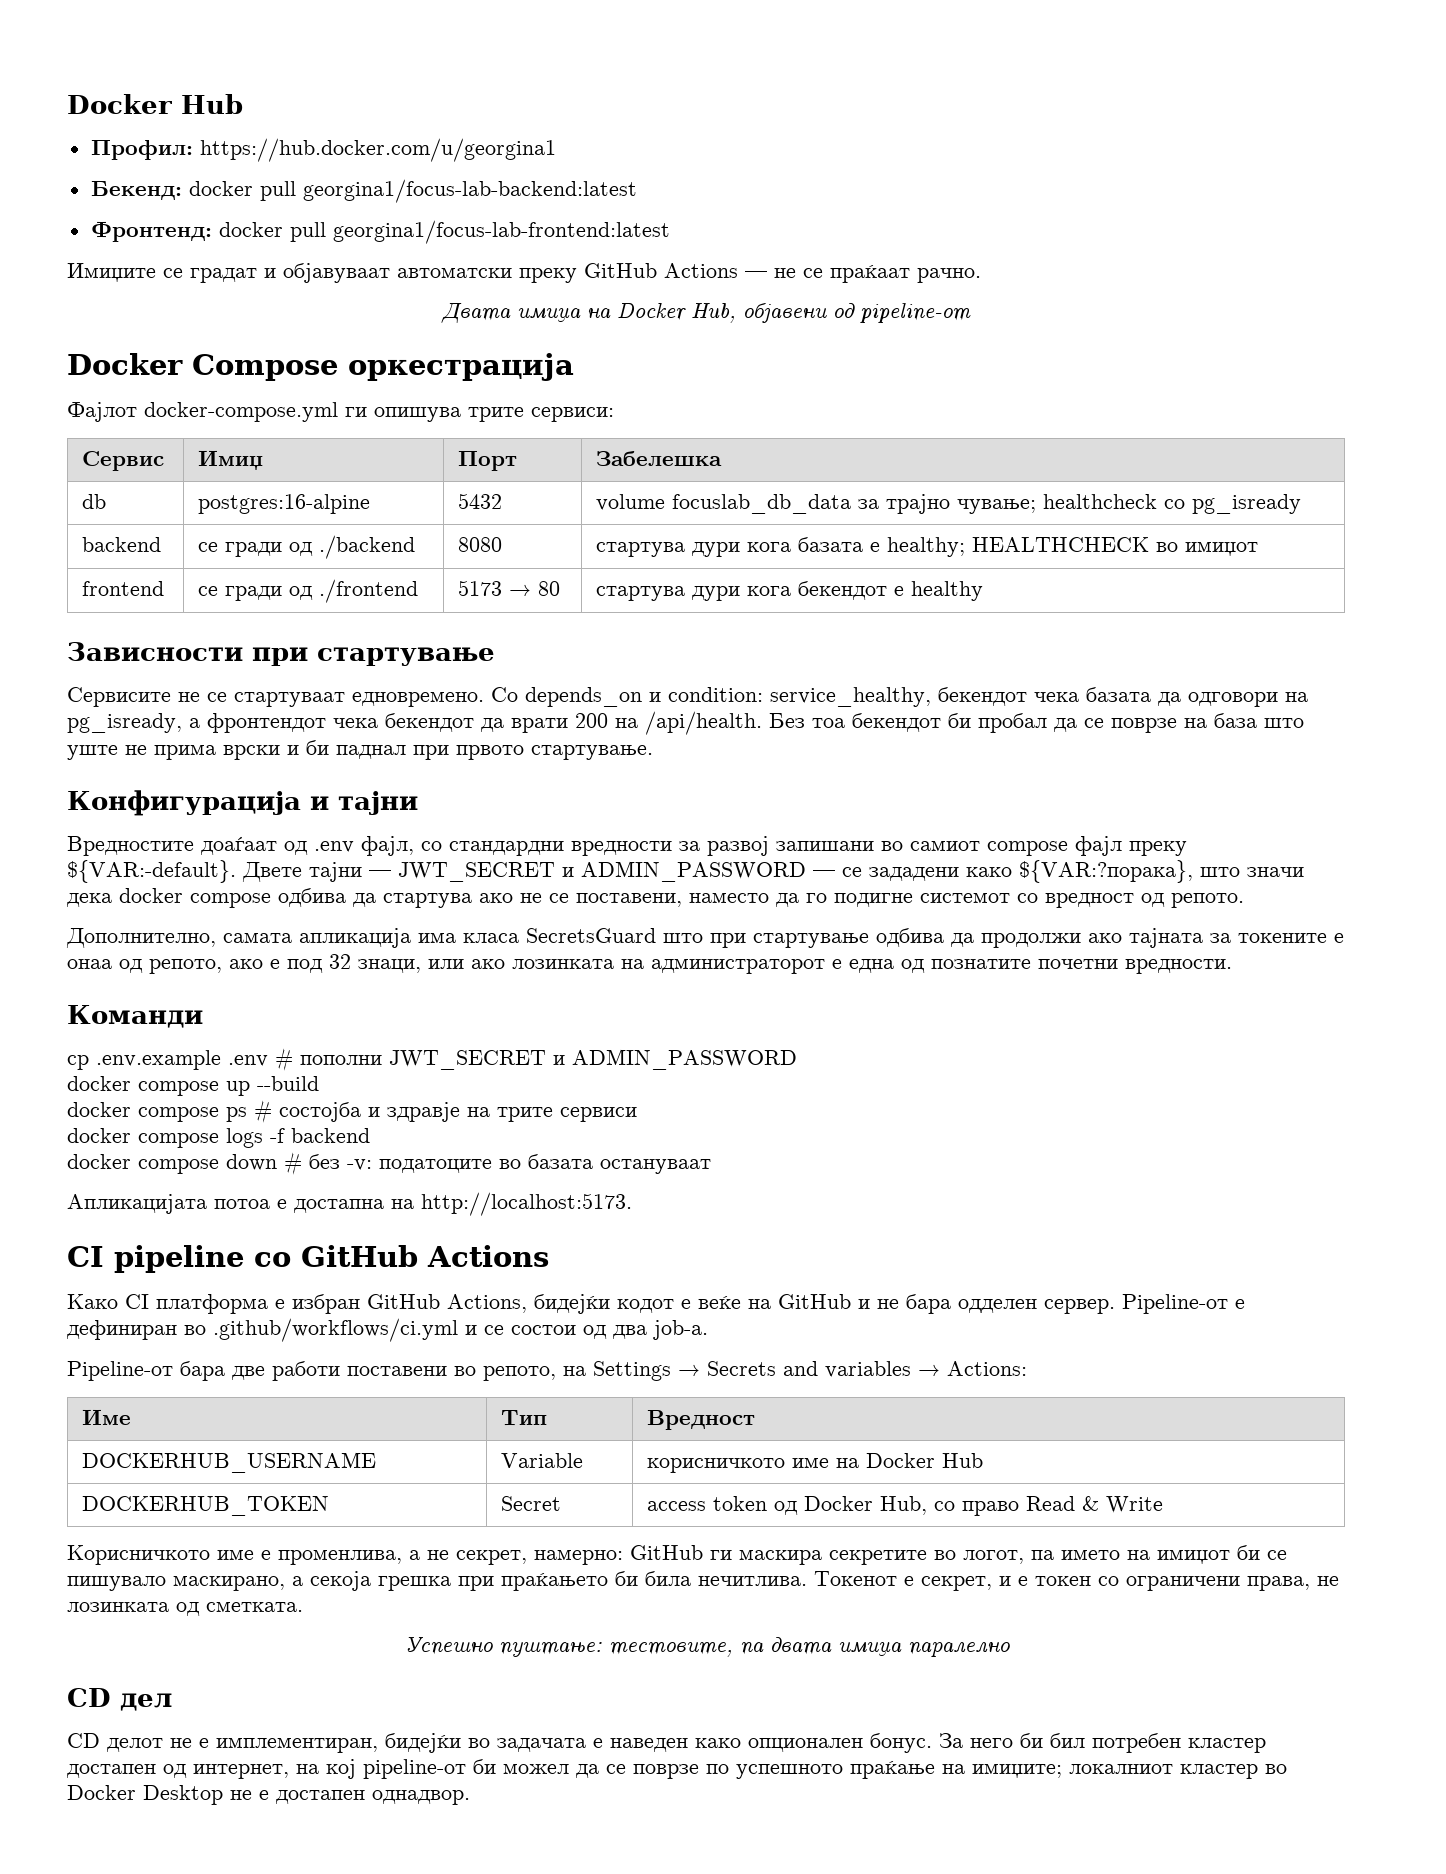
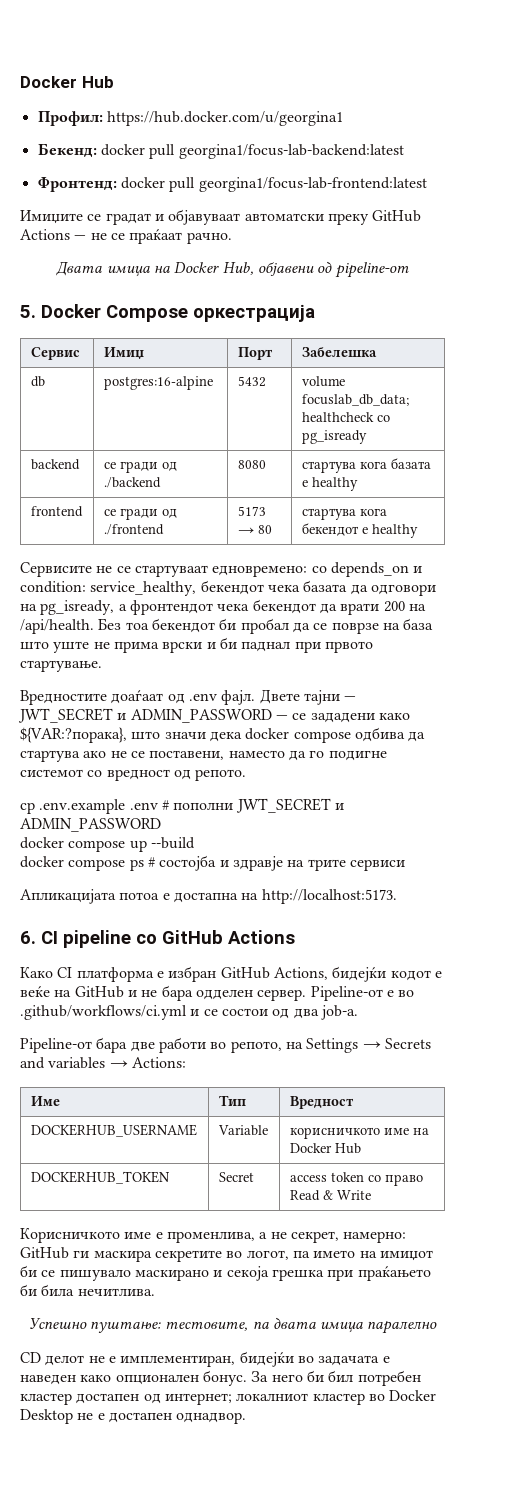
- Docker Compose оркестрација
+ 5. Docker Compose оркестрација
- Фајлот docker-compose.yml ги опишува трите сервиси:
- db | postgres:16-alpine | 5432 | volume focuslab_db_data за трајно чување; healthcheck со pg_isready
+ db | postgres:16-alpine | 5432 | volume focuslab_db_data; healthcheck со pg_isready
- backend | се гради од ./backend | 8080 | стартува дури кога базата е healthy; HEALTHCHECK во имиџот
+ backend | се гради од ./backend | 8080 | стартува кога базата е healthy
- frontend | се гради од ./frontend | 5173 → 80 | стартува дури кога бекендот е healthy
+ frontend | се гради од ./frontend | 5173 → 80 | стартува кога бекендот е healthy
- Зависности при стартување
- Сервисите не се стартуваат едновремено. Со depends_on и condition: service_healthy, бекендот чека базата да одговори на pg_isready, а фронтендот чека бекендот да врати 200 на /api/health.
+ Сервисите не се стартуваат едновремено: со depends_on и condition: service_healthy, бекендот чека базата да одговори на pg_isready, а фронтендот чека бекендот да врати 200 на /api/health.
- Конфигурација и тајни
- Вредностите доаѓаат од .env фајл, со стандардни вредности за развој запишани во самиот compose фајл преку ${VAR:-default}.
+ Вредностите доаѓаат од .env фајл.
- Дополнително, самата апликација има класа SecretsGuard што при стартување одбива да продолжи ако тајната за токените е онаа од репото, ако е под 32 знаци, или ако лозинката на администраторот е една од познатите почетни вредности.
- Команди
- docker compose logs -f backend
- docker compose down # без -v: податоците во базата остануваат
- CI pipeline со GitHub Actions
+ 6. CI pipeline со GitHub Actions
- Pipeline-от е дефиниран во .github/workflows/ci.yml и се состои од два job-а.
+ Pipeline-от е во .github/workflows/ci.yml и се состои од два job-а.
- Pipeline-от бара две работи поставени во репото, на Settings → Secrets and variables → Actions:
+ Pipeline-от бара две работи во репото, на Settings → Secrets and variables → Actions:
- DOCKERHUB_TOKEN | Secret | access token од Docker Hub, со право Read & Write
+ DOCKERHUB_TOKEN | Secret | access token со право Read & Write
- Корисничкото име е променлива, а не секрет, намерно: GitHub ги маскира секретите во логот, па името на имиџот би се пишувало маскирано, а секоја грешка при праќањето би била нечитлива. Токенот е секрет, и е токен со ограничени права, не лозинката од сметката.
+ Корисничкото име е променлива, а не секрет, намерно: GitHub ги маскира секретите во логот, па името на имиџот би се пишувало маскирано и секоја грешка при праќањето би била нечитлива.
- CD дел
- За него би бил потребен кластер достапен од интернет, на кој pipeline-от би можел да се поврзе по успешното праќање на имиџите; локалниот кластер во Docker Desktop не е достапен однадвор.
+ За него би бил потребен кластер достапен од интернет; локалниот кластер во Docker Desktop не е достапен однадвор.

